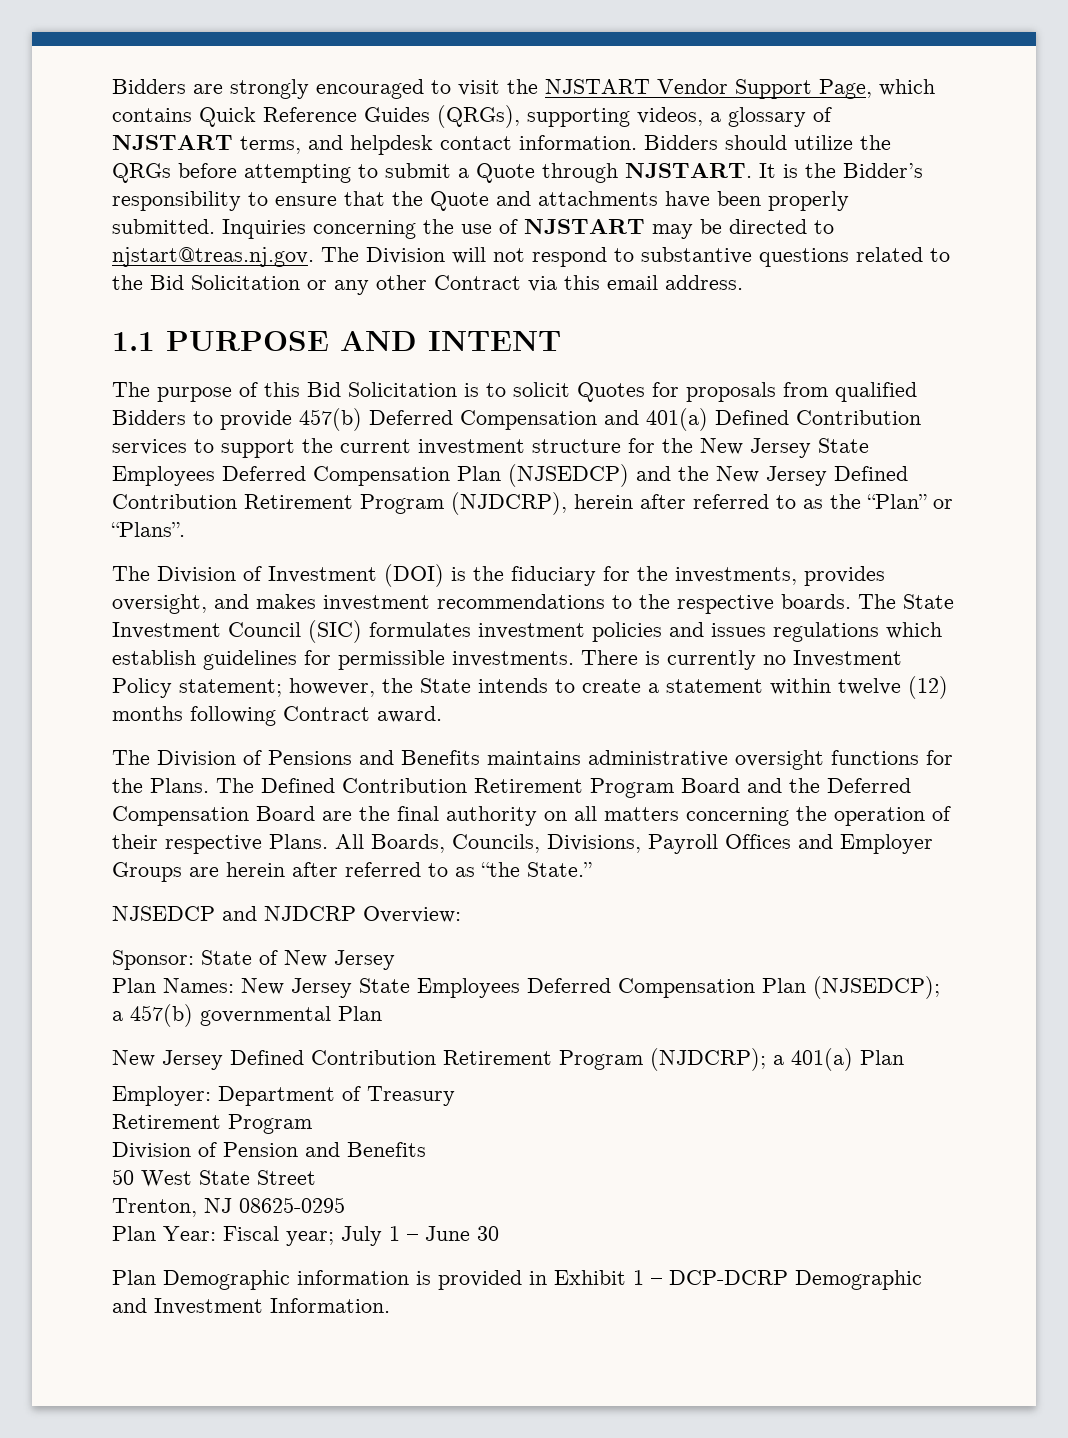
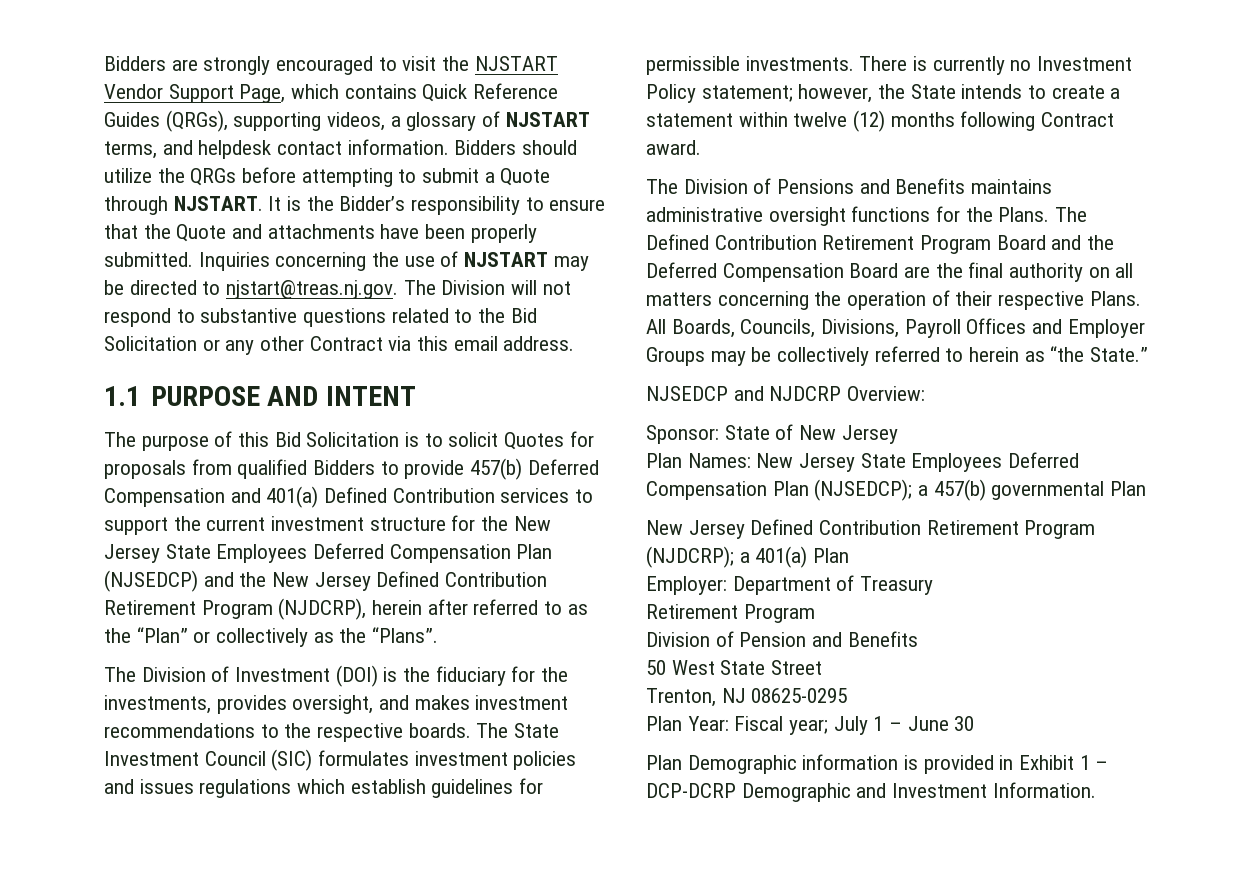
- The purpose of this Bid Solicitation is to solicit Quotes for proposals from qualified Bidders to provide 457(b) Deferred Compensation and 401(a) Defined Contribution services to support the current investment structure for the New Jersey State Employees Deferred Compensation Plan (NJSEDCP) and the New Jersey Defined Contribution Retirement Program (NJDCRP), herein after referred to as the “Plan” or “Plans”.
+ The purpose of this Bid Solicitation is to solicit Quotes for proposals from qualified Bidders to provide 457(b) Deferred Compensation and 401(a) Defined Contribution services to support the current investment structure for the New Jersey State Employees Deferred Compensation Plan (NJSEDCP) and the New Jersey Defined Contribution Retirement Program (NJDCRP), herein after referred to as the “Plan” or collectively as the “Plans”.
- All Boards, Councils, Divisions, Payroll Offices and Employer Groups are herein after referred to as “the State.”
+ All Boards, Councils, Divisions, Payroll Offices and Employer Groups may be collectively referred to herein as “the State.”

